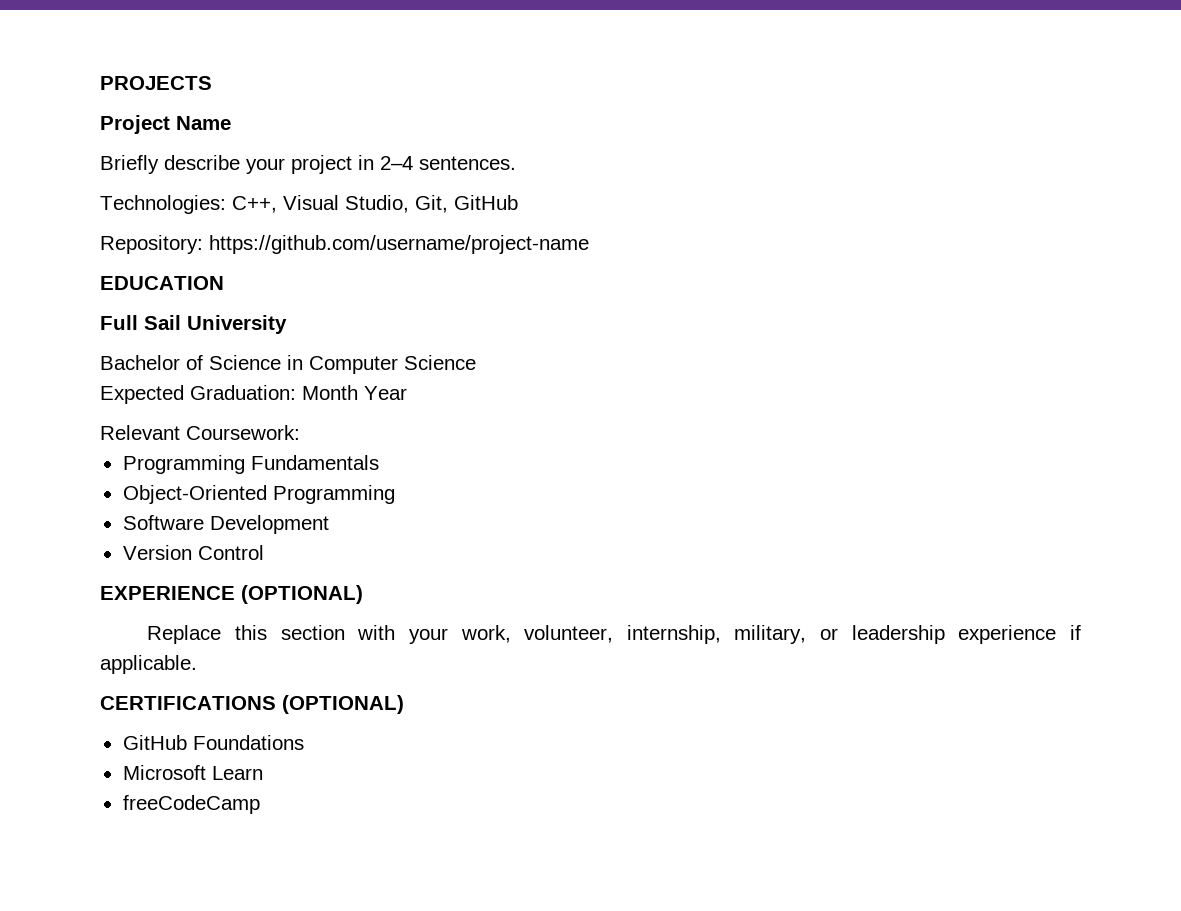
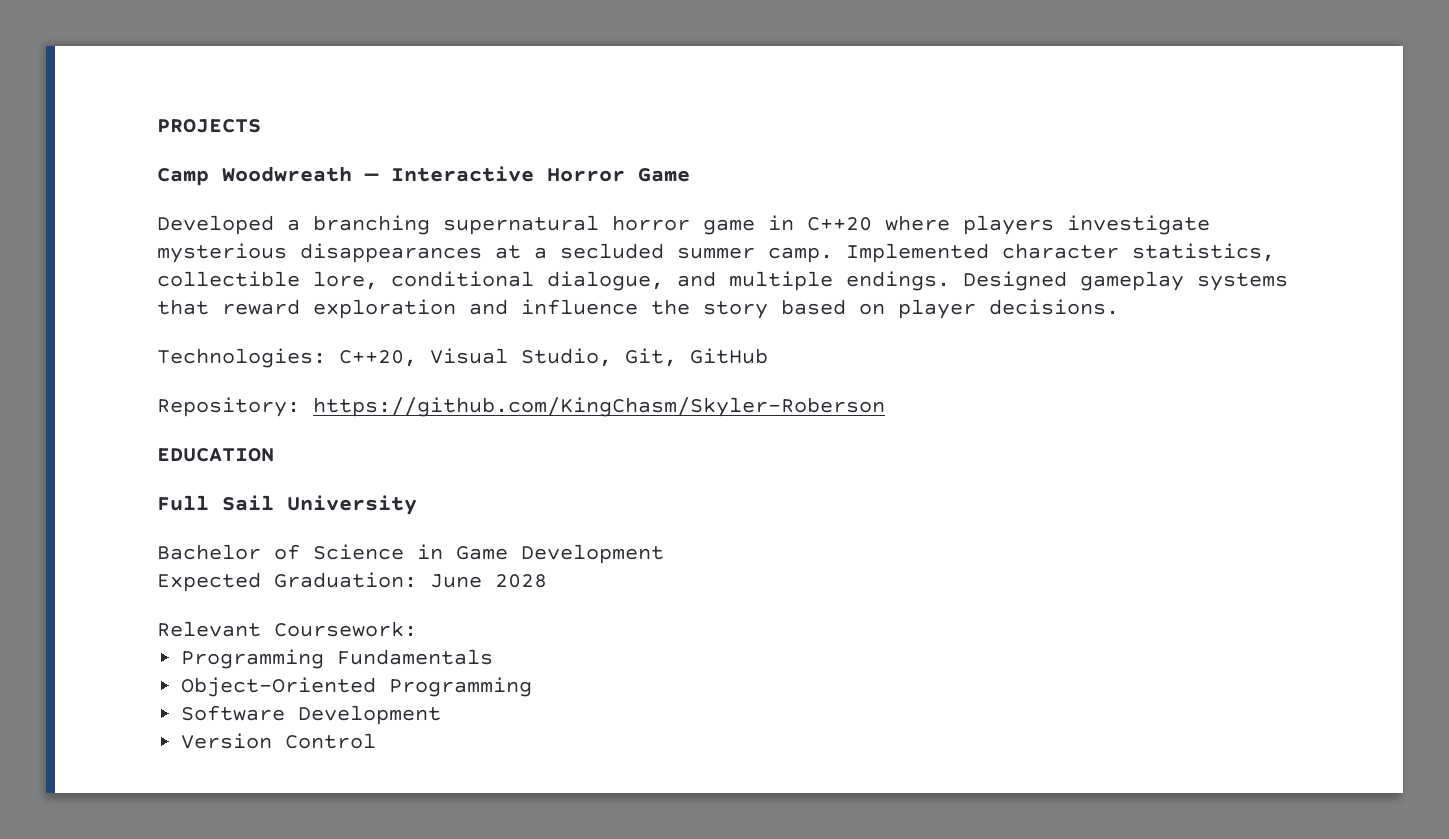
- Project Name
- Briefly describe your project in 2–4 sentences.
+ Camp Woodwreath — Interactive Horror Game
+ Developed a branching supernatural horror game in C++20 where players investigate mysterious disappearances at a secluded summer camp. Implemented character statistics, collectible lore, conditional dialogue, and multiple endings. Designed gameplay systems that reward exploration and influence the story based on player decisions.
- Technologies: C++, Visual Studio, Git, GitHub
+ Technologies: C++20, Visual Studio, Git, GitHub
- Repository: https://github.com/username/project-name
+ Repository: https://github.com/KingChasm/Skyler-Roberson
- Bachelor of Science in Computer Science
+ Bachelor of Science in Game Development
- Expected Graduation: Month Year
+ Expected Graduation: June 2028
- EXPERIENCE (OPTIONAL)
- Replace this section with your work, volunteer, internship, military, or leadership experience if applicable.
- CERTIFICATIONS (OPTIONAL)
- GitHub Foundations
- Microsoft Learn
- freeCodeCamp

